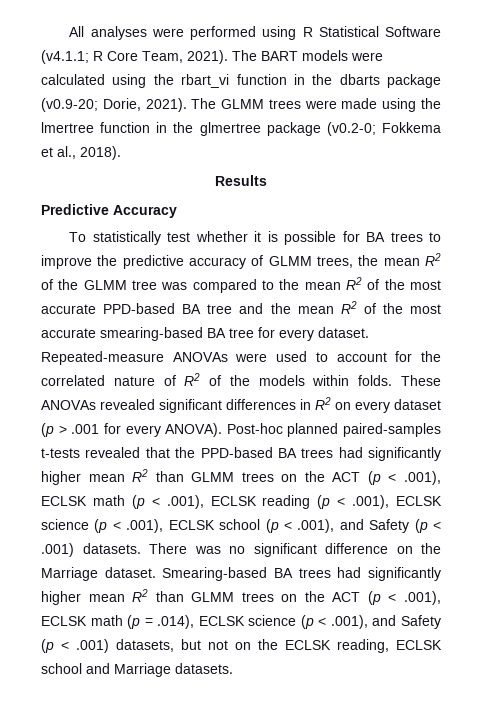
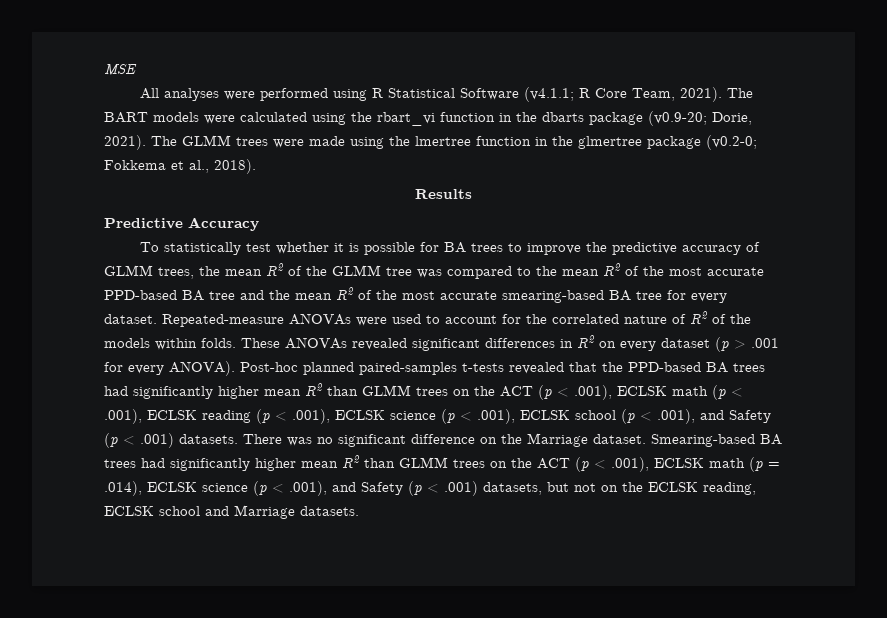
+ MSE

